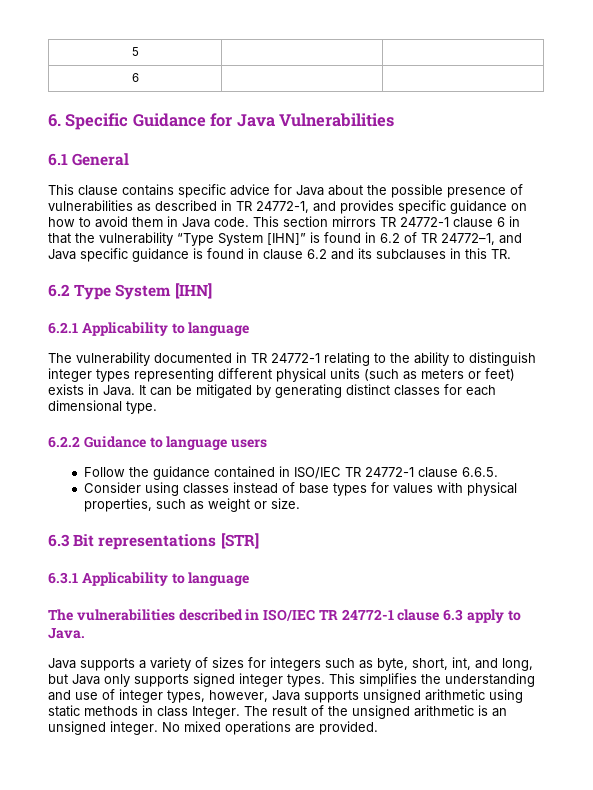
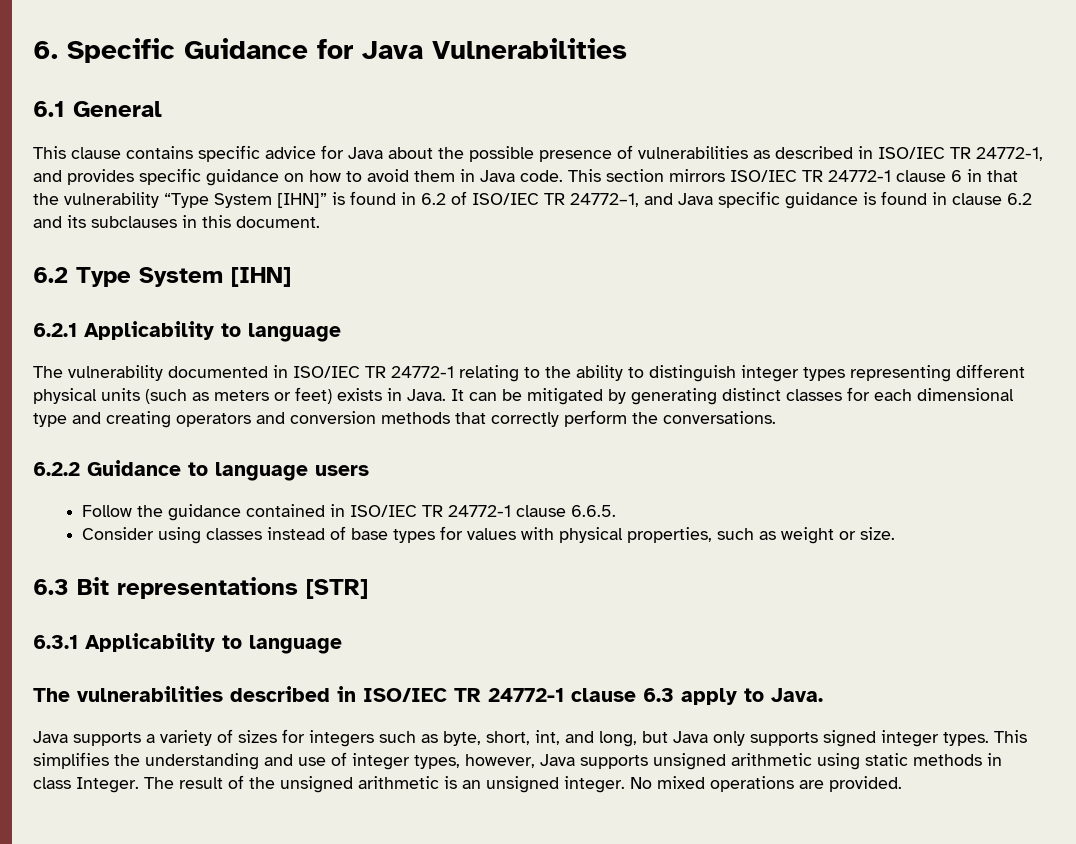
- 5 | |
- 6 | |
- This clause contains specific advice for Java about the possible presence of vulnerabilities as described in TR 24772-1, and provides specific guidance on how to avoid them in Java code.
+ This clause contains specific advice for Java about the possible presence of vulnerabilities as described in ISO/IEC TR 24772-1, and provides specific guidance on how to avoid them in Java code.
- This section mirrors TR 24772-1 clause 6 in that the vulnerability “Type System [IHN]” is found in 6.2 of TR 24772–1, and Java specific guidance is found in clause 6.2 and its subclauses in this TR.
+ This section mirrors ISO/IEC TR 24772-1 clause 6 in that the vulnerability “Type System [IHN]” is found in 6.2 of ISO/IEC TR 24772–1, and Java specific guidance is found in clause 6.2 and its subclauses in this document.
- The vulnerability documented in TR 24772-1 relating to the ability to distinguish integer types representing different physical units (such as meters or feet) exists in Java.
+ The vulnerability documented in ISO/IEC TR 24772-1 relating to the ability to distinguish integer types representing different physical units (such as meters or feet) exists in Java.
- It can be mitigated by generating distinct classes for each dimensional type.
+ It can be mitigated by generating distinct classes for each dimensional type and creating operators and conversion methods that correctly perform the conversations.

